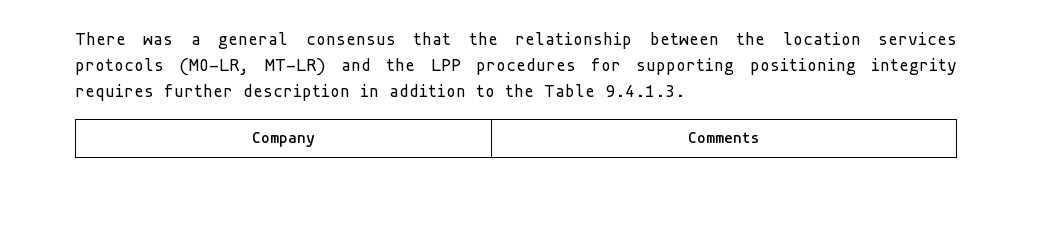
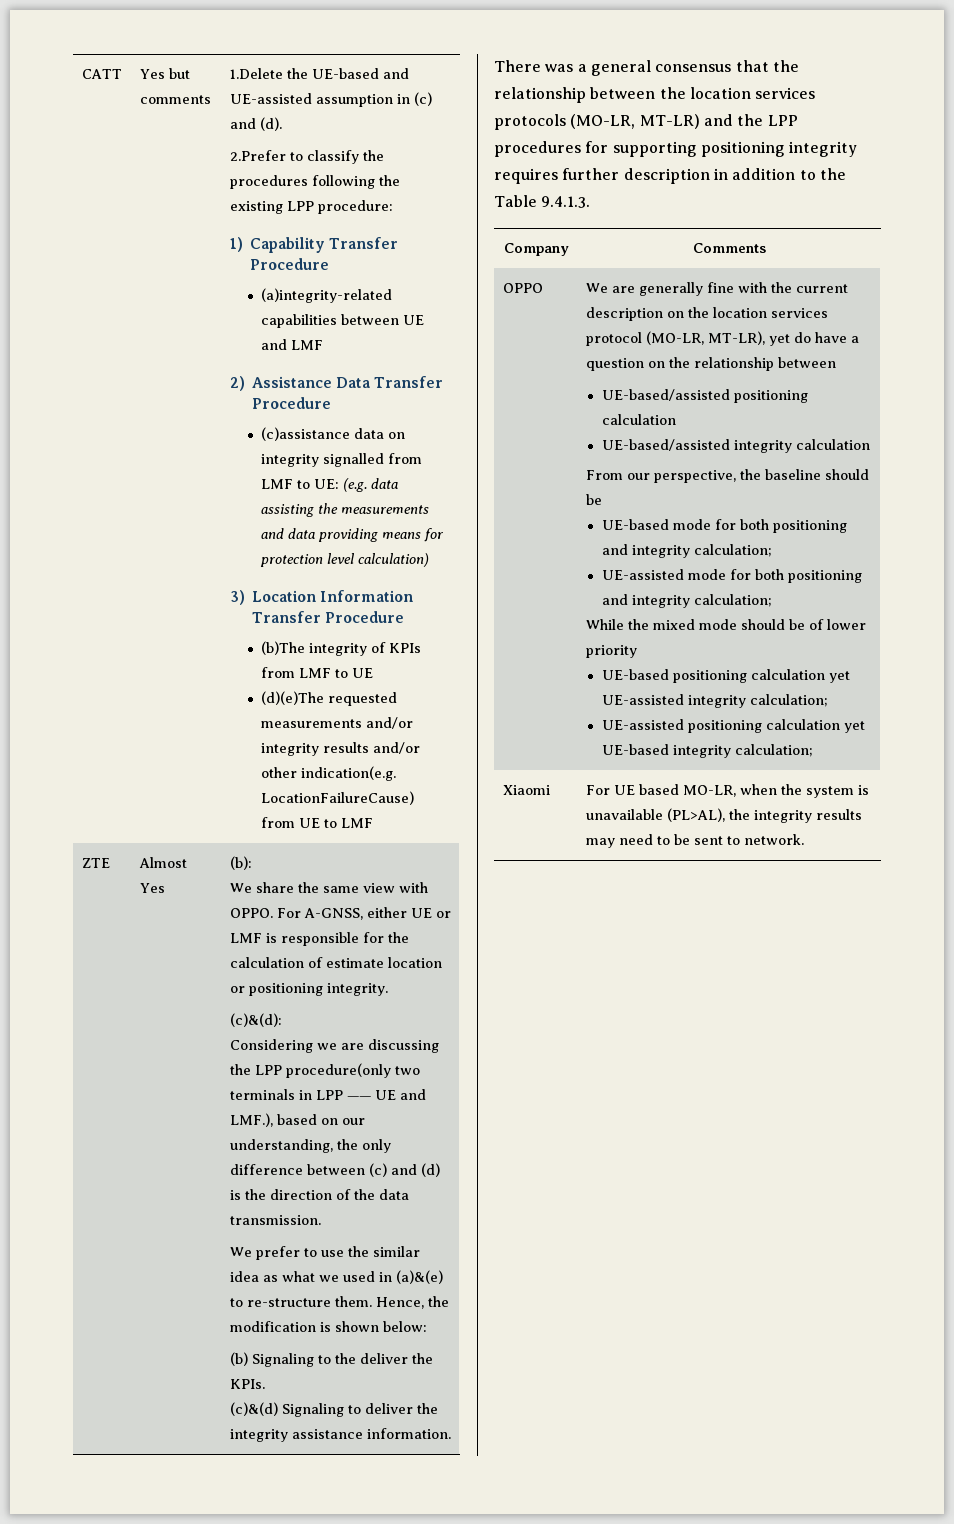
+ CATT | Yes but comments | 1.Delete the UE-based and UE-assisted assumption in (c) and (d).
+ 2.Prefer to classify the procedures following the existing LPP procedure:
+ 1) Capability Transfer Procedure
+ (a)integrity-related capabilities between UE and LMF
+ 2) Assistance Data Transfer Procedure
+ (c)assistance data on integrity signalled from LMF to UE: (e.g. data assisting the measurements and data providing means for protection level calculation)
+ 3) Location Information Transfer Procedure
+ (b)The integrity of KPIs from LMF to UE
+ (d)(e)The requested measurements and/or integrity results and/or other indication(e.g. LocationFailureCause) from UE to LMF
+ ZTE | Almost Yes | (b):
+ We share the same view with OPPO. For A-GNSS, either UE or LMF is responsible for the calculation of estimate location or positioning integrity.
+ (c)&(d):
+ Considering we are discussing the LPP procedure(only two terminals in LPP —— UE and LMF.), based on our understanding, the only difference between (c) and (d) is the direction of the data transmission.
+ We prefer to use the similar idea as what we used in (a)&(e) to re-structure them. Hence, the modification is shown below:
+ (b) Signaling to the deliver the KPIs.
+ (c)&(d) Signaling to deliver the integrity assistance information.
+ OPPO | We are generally fine with the current description on the location services protocol (MO-LR, MT-LR), yet do have a question on the relationship between
+ UE-based/assisted positioning calculation
+ UE-based/assisted integrity calculation
+ From our perspective, the baseline should be
+ UE-based mode for both positioning and integrity calculation;
+ UE-assisted mode for both positioning and integrity calculation;
+ While the mixed mode should be of lower priority
+ UE-based positioning calculation yet UE-assisted integrity calculation;
+ UE-assisted positioning calculation yet UE-based integrity calculation;
+ Xiaomi | For UE based MO-LR, when the system is unavailable (PL>AL), the integrity results may need to be sent to network.

